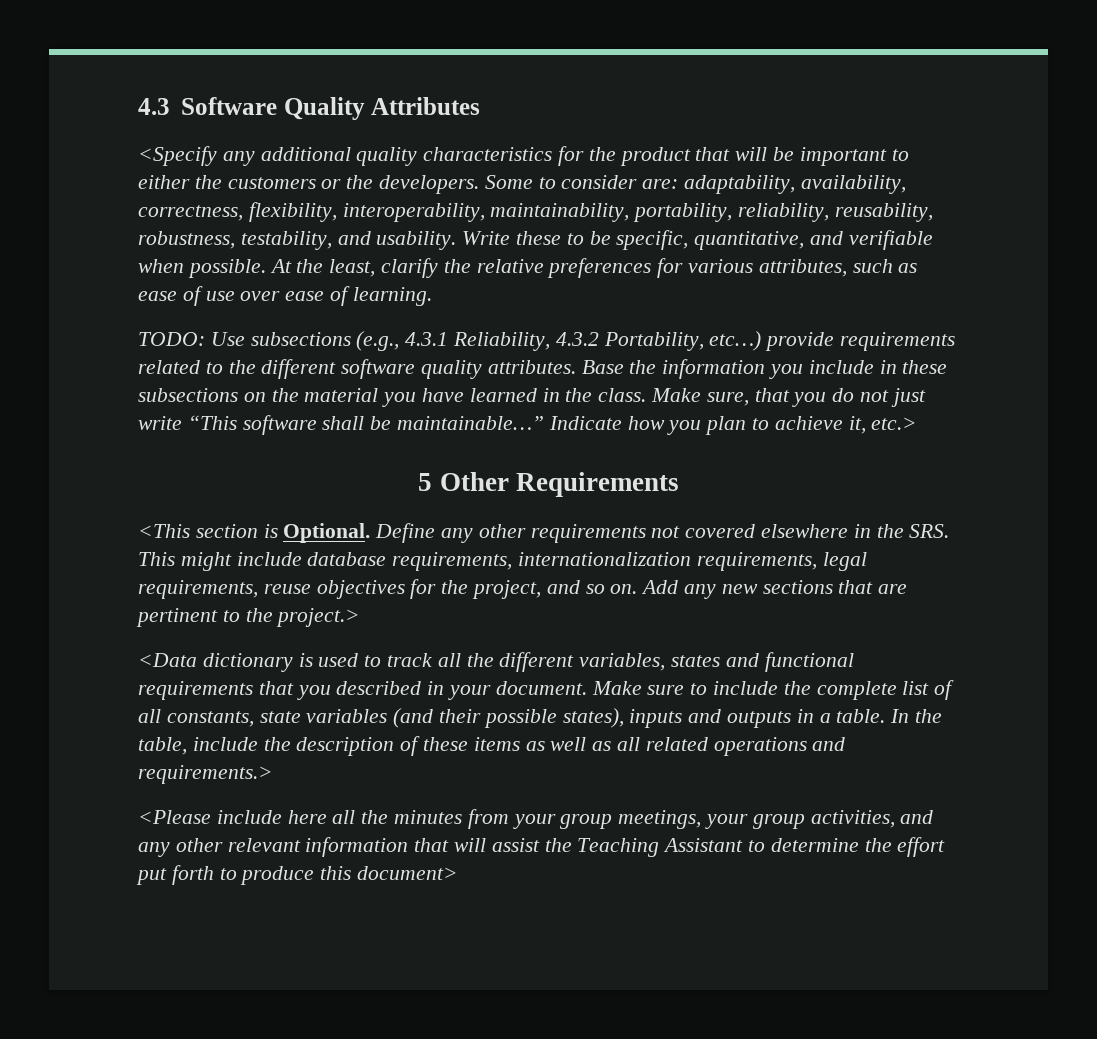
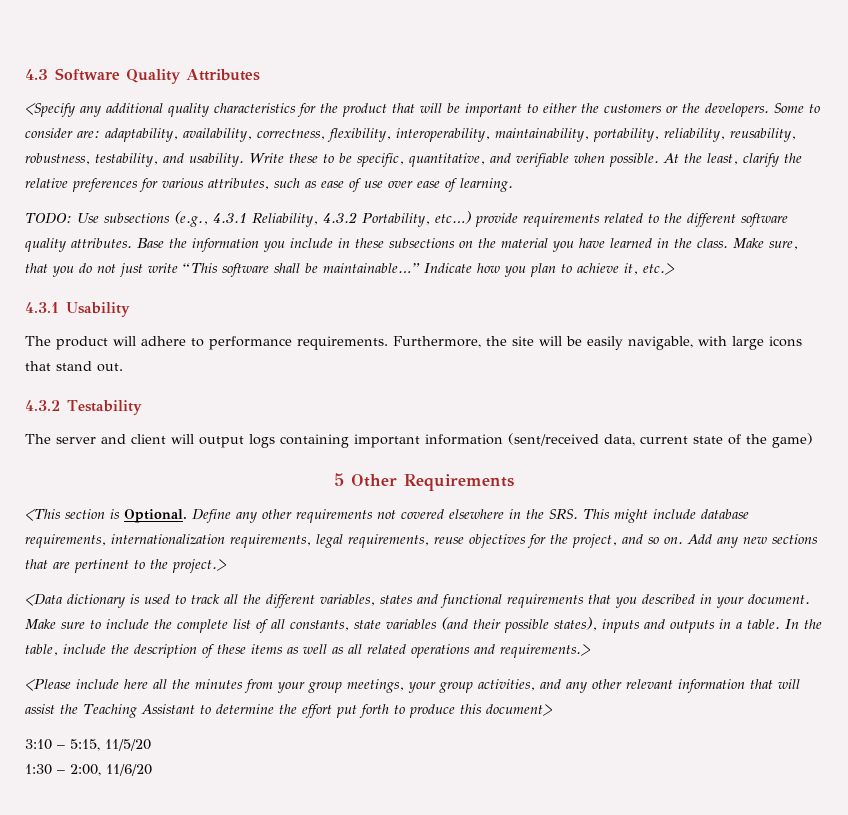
+ 4.3.1 Usability
+ The product will adhere to performance requirements. Furthermore, the site will be easily navigable, with large icons that stand out.
+ 4.3.2 Testability
+ The server and client will output logs containing important information (sent/received data, current state of the game)
+ 3:10 – 5:15, 11/5/20
+ 1:30 – 2:00, 11/6/20

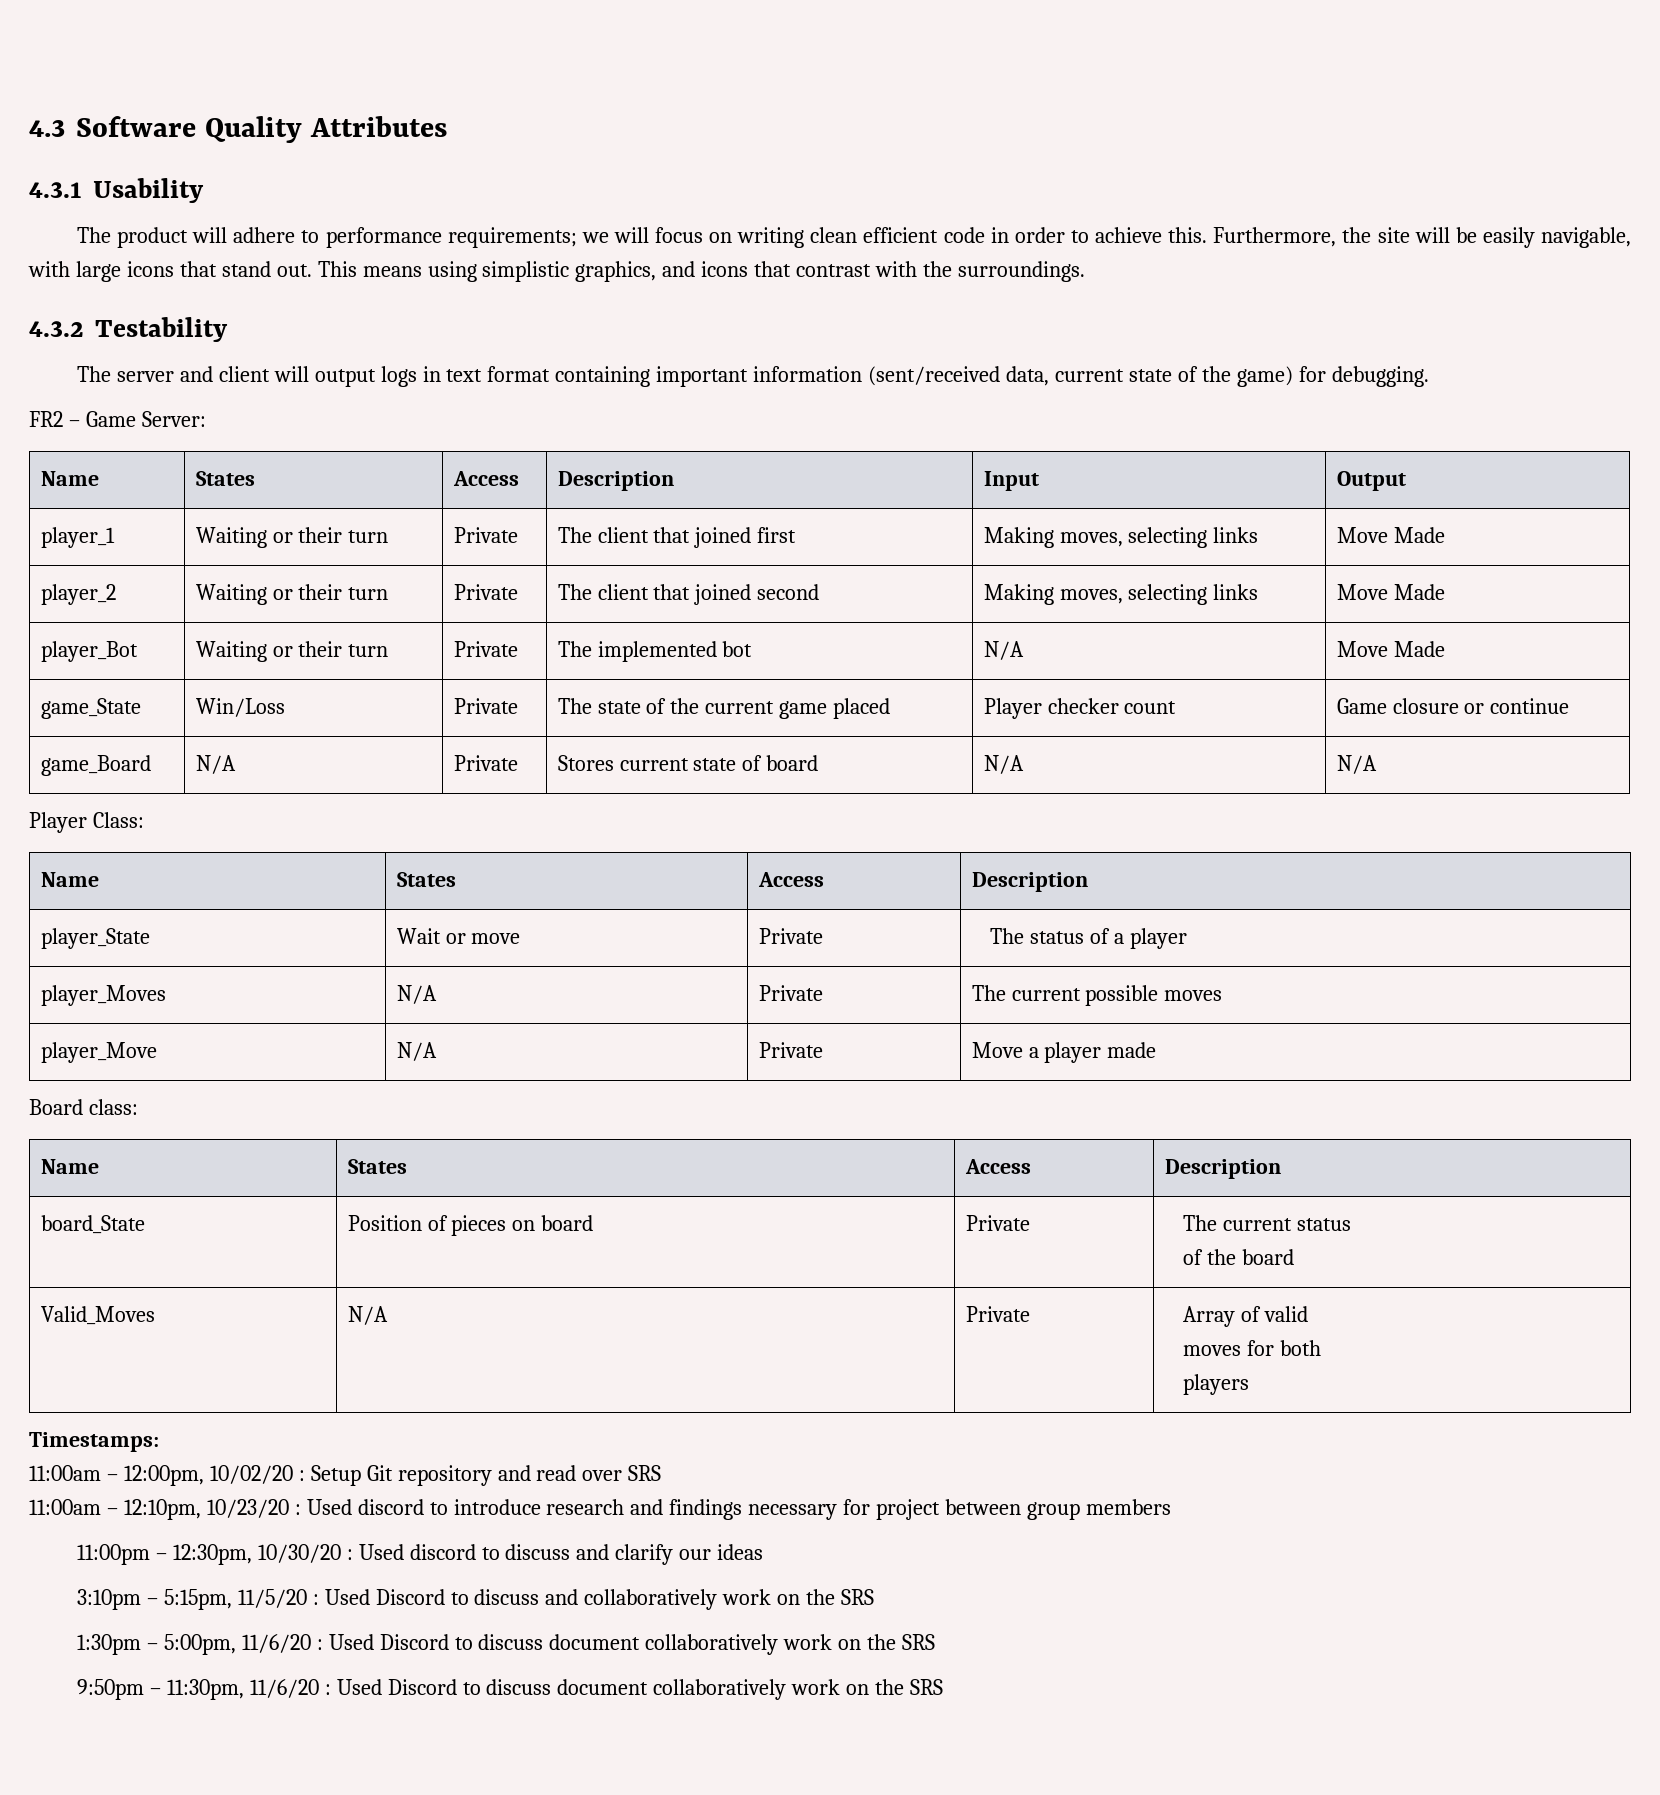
- <Specify any additional quality characteristics for the product that will be important to either the customers or the developers. Some to consider are: adaptability, availability, correctness, flexibility, interoperability, maintainability, portability, reliability, reusability, robustness, testability, and usability. Write these to be specific, quantitative, and verifiable when possible. At the least, clarify the relative preferences for various attributes, such as ease of use over ease of learning.
- TODO: Use subsections (e.g., 4.3.1 Reliability, 4.3.2 Portability, etc…) provide requirements related to the different software quality attributes. Base the information you include in these subsections on the material you have learned in the class. Make sure, that you do not just write “This software shall be maintainable…” Indicate how you plan to achieve it, etc.>
- The product will adhere to performance requirements.
+ The product will adhere to performance requirements; we will focus on writing clean efficient code in order to achieve this.
+ This means using simplistic graphics, and icons that contrast with the surroundings.
- The server and client will output logs containing important information (sent/received data, current state of the game)
- 5 Other Requirements
- <This section is Optional. Define any other requirements not covered elsewhere in the SRS. This might include database requirements, internationalization requirements, legal requirements, reuse objectives for the project, and so on. Add any new sections that are pertinent to the project.>
- <Data dictionary is used to track all the different variables, states and functional requirements that you described in your document. Make sure to include the complete list of all constants, state variables (and their possible states), inputs and outputs in a table. In the table, include the description of these items as well as all related operations and requirements.>
- <Please include here all the minutes from your group meetings, your group activities, and any other relevant information that will assist the Teaching Assistant to determine the effort put forth to produce this document>
- 3:10 – 5:15, 11/5/20
- 1:30 – 2:00, 11/6/20
+ The server and client will output logs in text format containing important information (sent/received data, current state of the game) for debugging.
+ FR2 – Game Server:
+ Name | States | Access | Description | Input | Output
+ player_1 | Waiting or their turn | Private | The client that joined first | Making moves, selecting links | Move Made
+ player_2 | Waiting or their turn | Private | The client that joined second | Making moves, selecting links | Move Made
+ player_Bot | Waiting or their turn | Private | The implemented bot | N/A | Move Made
+ game_State | Win/Loss | Private | The state of the current game placed | Player checker count | Game closure or continue
+ game_Board | N/A | Private | Stores current state of board | N/A | N/A
+ Player Class:
+ Name | States | Access | Description
+ player_State | Wait or move | Private | The status of a player
+ player_Moves | N/A | Private | The current possible moves
+ player_Move | N/A | Private | Move a player made
+ Board class:
+ Name | States | Access | Description
+ board_State | Position of pieces on board | Private | The current status
+ of the board
+ Valid_Moves | N/A | Private | Array of valid
+ moves for both
+ players
+ Timestamps:
+ 11:00am – 12:00pm, 10/02/20 : Setup Git repository and read over SRS
+ 11:00am – 12:10pm, 10/23/20 : Used discord to introduce research and findings necessary for project between group members
+ 11:00pm – 12:30pm, 10/30/20 : Used discord to discuss and clarify our ideas
+ 3:10pm – 5:15pm, 11/5/20 : Used Discord to discuss and collaboratively work on the SRS
+ 1:30pm – 5:00pm, 11/6/20 : Used Discord to discuss document collaboratively work on the SRS
+ 9:50pm – 11:30pm, 11/6/20 : Used Discord to discuss document collaboratively work on the SRS

